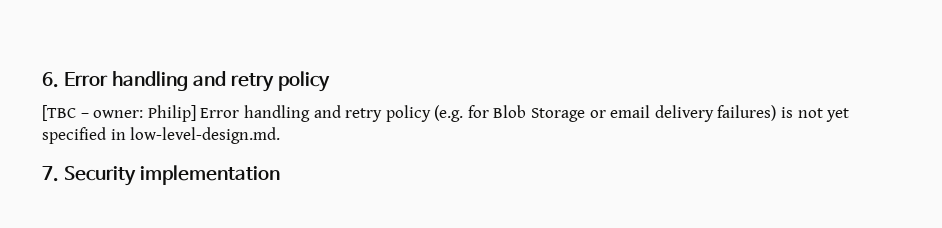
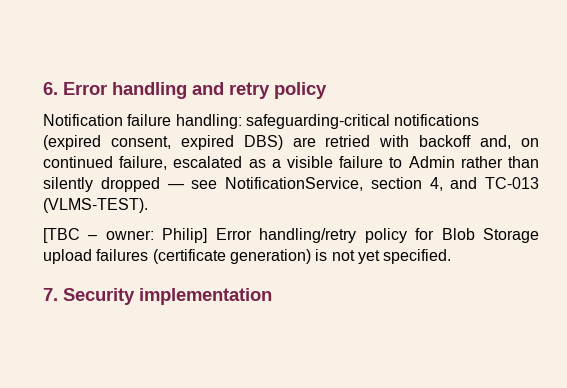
+ Notification failure handling: safeguarding-critical notifications (expired consent, expired DBS) are retried with backoff and, on continued failure, escalated as a visible failure to Admin rather than silently dropped — see NotificationService, section 4, and TC-013 (VLMS-TEST).
- [TBC – owner: Philip] Error handling and retry policy (e.g. for Blob Storage or email delivery failures) is not yet specified in low-level-design.md.
+ [TBC – owner: Philip] Error handling/retry policy for Blob Storage upload failures (certificate generation) is not yet specified.

